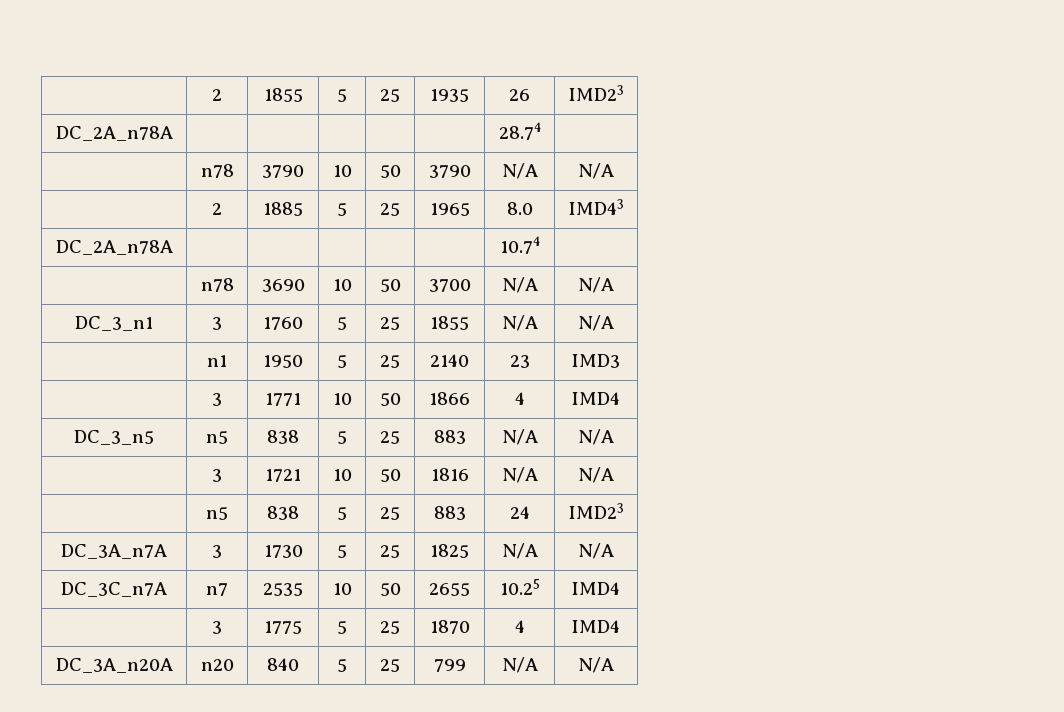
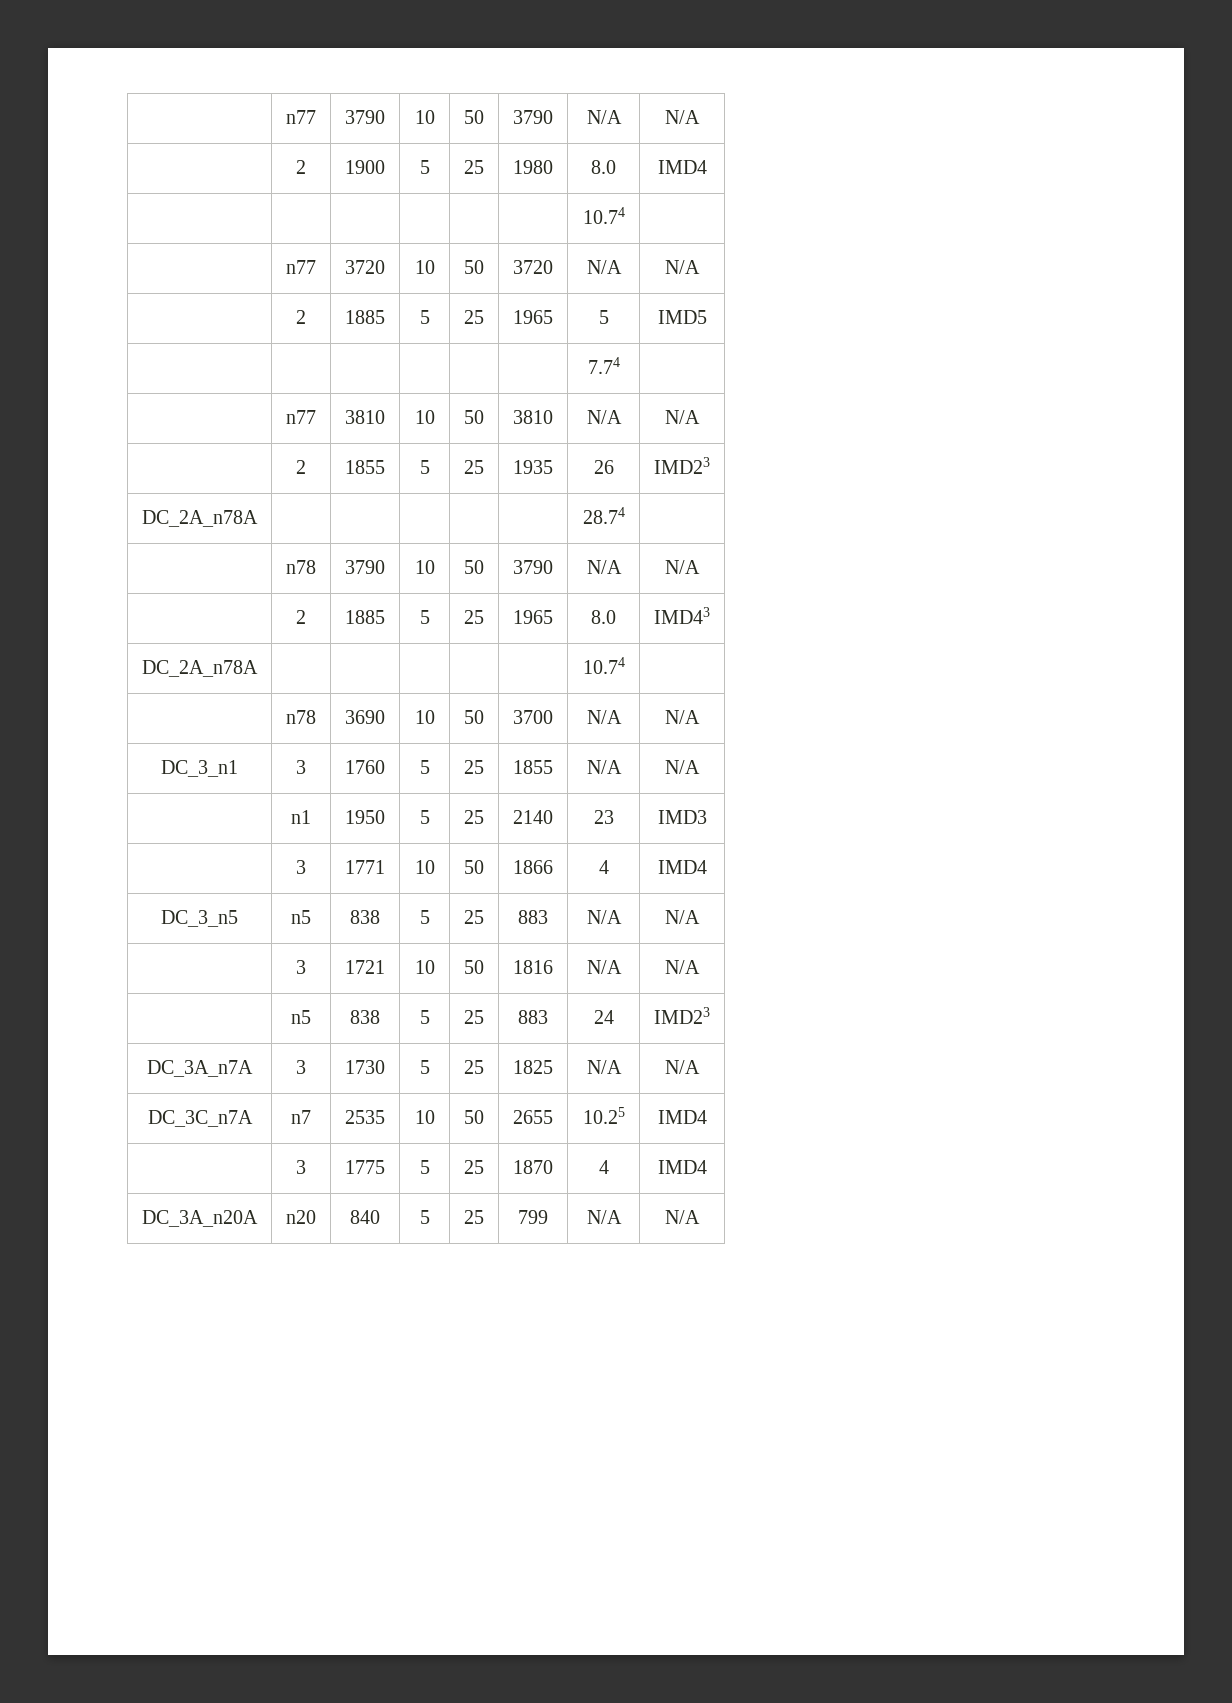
+ | n77 | 3790 | 10 | 50 | 3790 | N/A | N/A
+ | 2 | 1900 | 5 | 25 | 1980 | 8.0 | IMD4
+ | | | | | | 10.74 |
+ | n77 | 3720 | 10 | 50 | 3720 | N/A | N/A
+ | 2 | 1885 | 5 | 25 | 1965 | 5 | IMD5
+ | | | | | | 7.74 |
+ | n77 | 3810 | 10 | 50 | 3810 | N/A | N/A

